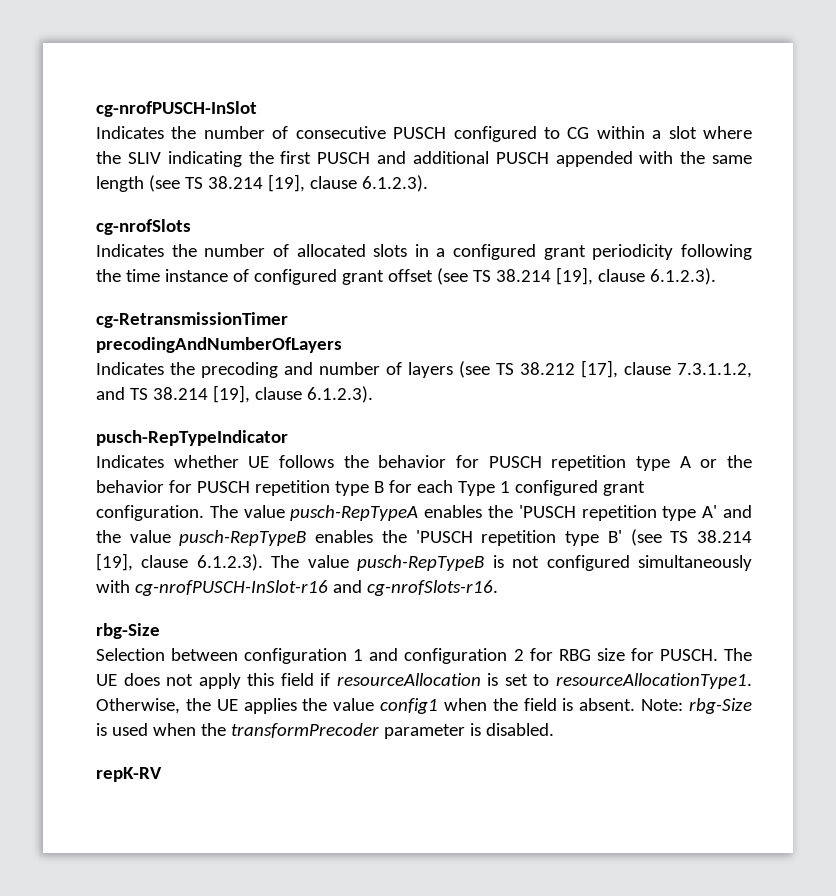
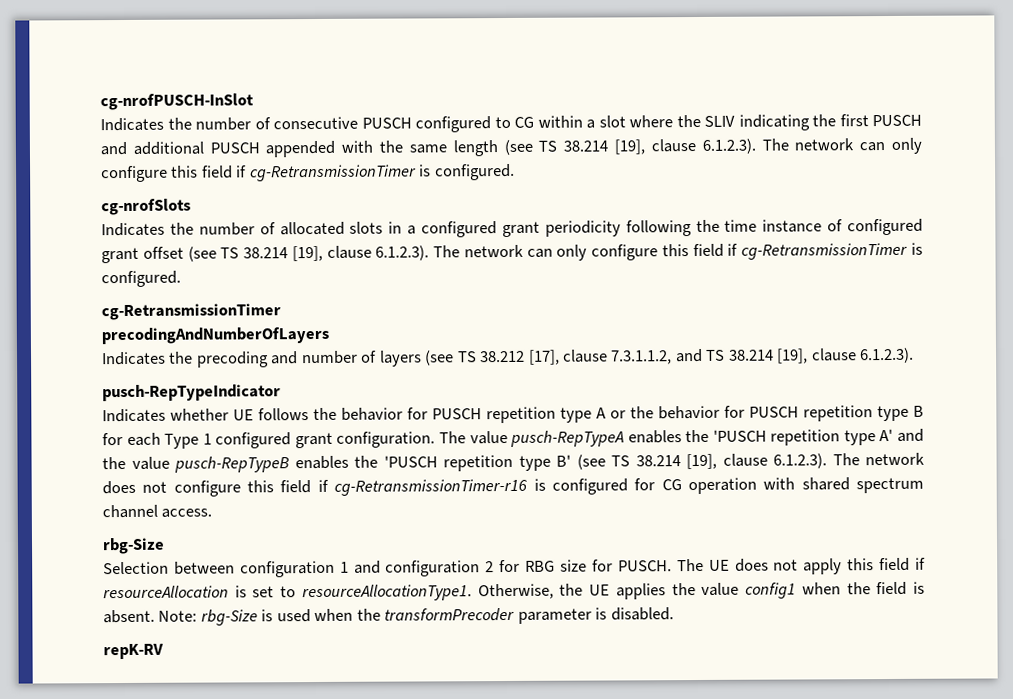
- Indicates the number of consecutive PUSCH configured to CG within a slot where the SLIV indicating the first PUSCH and additional PUSCH appended with the same length (see TS 38.214 [19], clause 6.1.2.3).
+ Indicates the number of consecutive PUSCH configured to CG within a slot where the SLIV indicating the first PUSCH and additional PUSCH appended with the same length (see TS 38.214 [19], clause 6.1.2.3). The network can only configure this field if cg-RetransmissionTimer is configured.
- Indicates the number of allocated slots in a configured grant periodicity following the time instance of configured grant offset (see TS 38.214 [19], clause 6.1.2.3).
+ Indicates the number of allocated slots in a configured grant periodicity following the time instance of configured grant offset (see TS 38.214 [19], clause 6.1.2.3). The network can only configure this field if cg-RetransmissionTimer is configured.
- The value pusch-RepTypeA enables the 'PUSCH repetition type A' and the value pusch-RepTypeB enables the 'PUSCH repetition type B' (see TS 38.214 [19], clause 6.1.2.3). The value pusch-RepTypeB is not configured simultaneously with cg-nrofPUSCH-InSlot-r16 and cg-nrofSlots-r16.
+ The value pusch-RepTypeA enables the 'PUSCH repetition type A' and the value pusch-RepTypeB enables the 'PUSCH repetition type B' (see TS 38.214 [19], clause 6.1.2.3). The network does not configure this field if cg-RetransmissionTimer-r16 is configured for CG operation with shared spectrum channel access.

